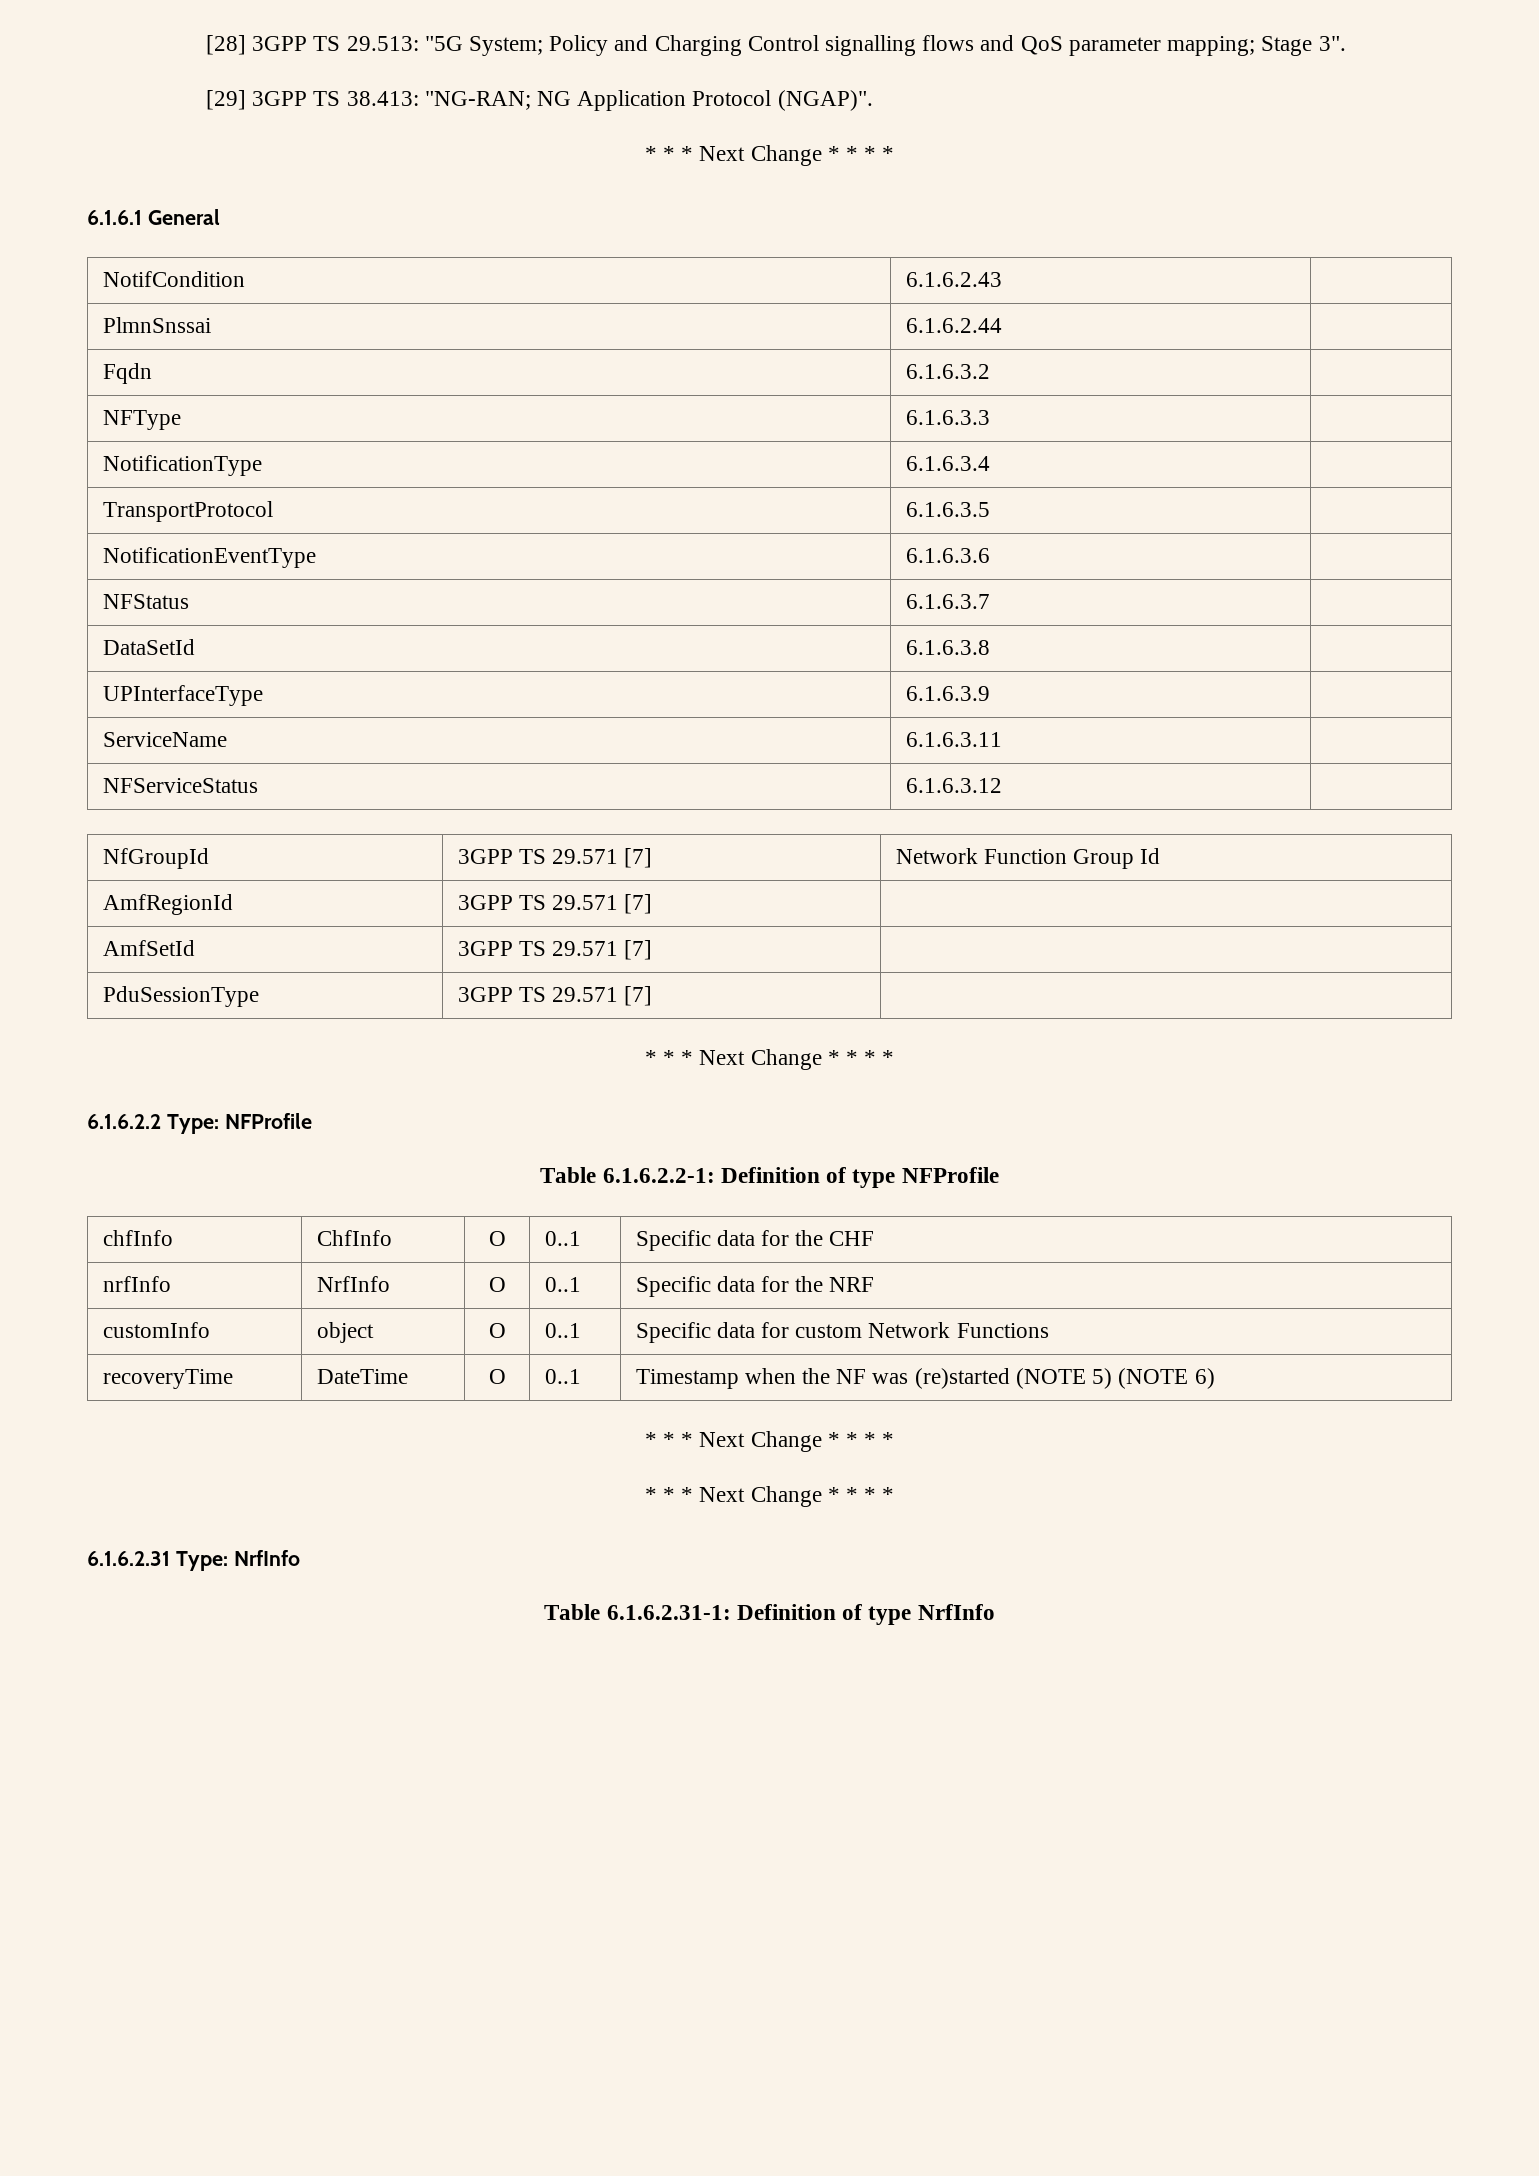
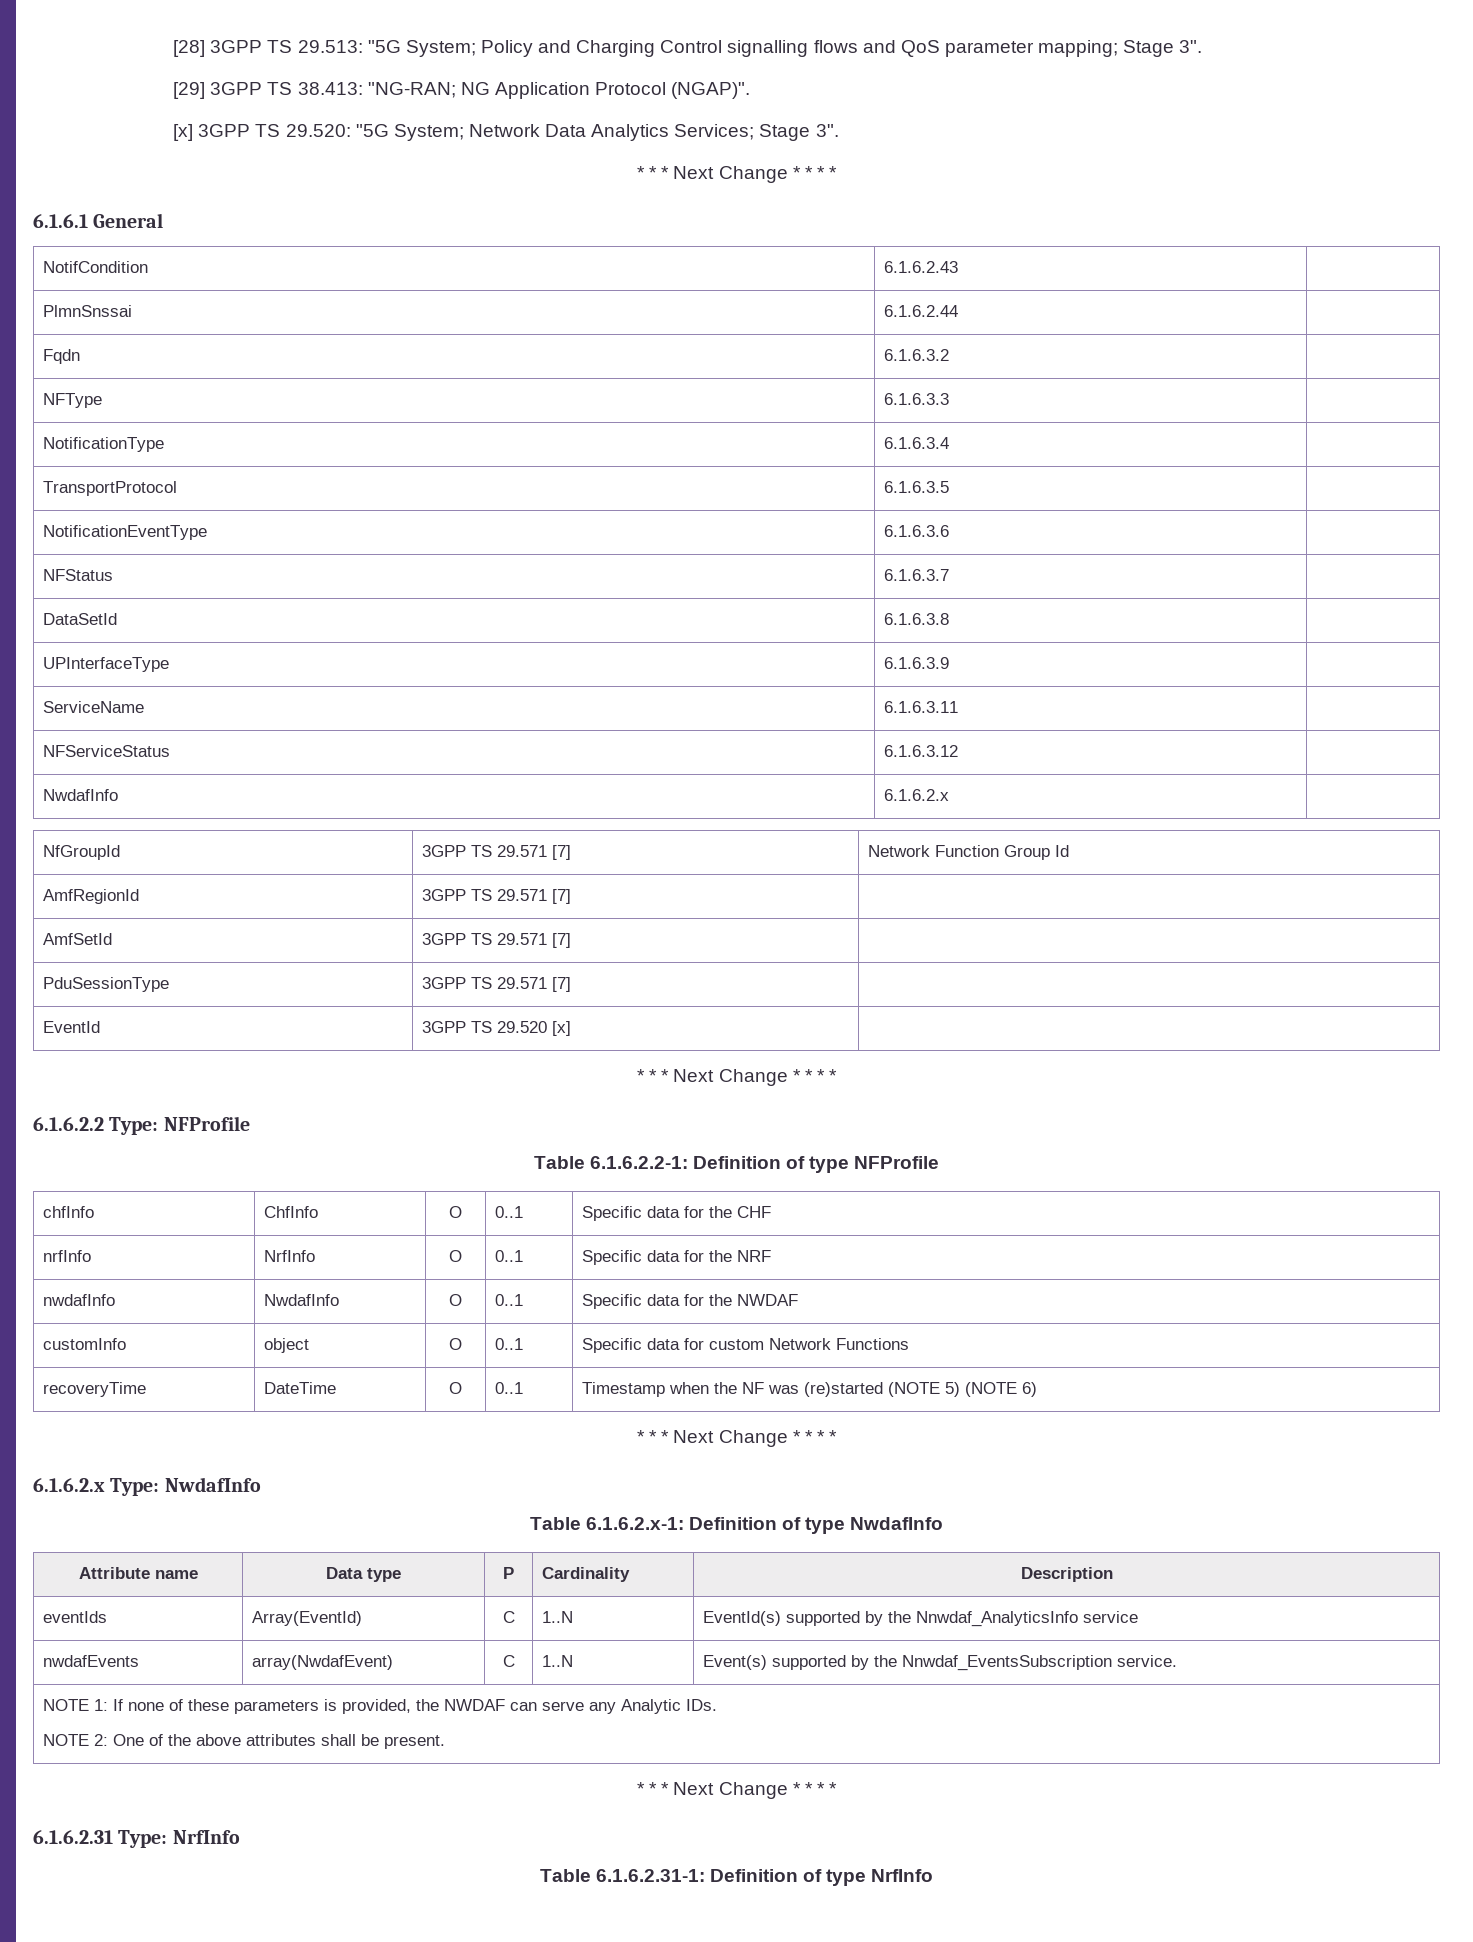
+ [x] 3GPP TS 29.520: "5G System; Network Data Analytics Services; Stage 3".
+ NwdafInfo | 6.1.6.2.x |
+ EventId | 3GPP TS 29.520 [x] |
+ nwdafInfo | NwdafInfo | O | 0..1 | Specific data for the NWDAF
+ 6.1.6.2.x Type: NwdafInfo
+ Table 6.1.6.2.x-1: Definition of type NwdafInfo
+ Attribute name | Data type | P | Cardinality | Description
+ eventIds | Array(EventId) | C | 1..N | EventId(s) supported by the Nnwdaf_AnalyticsInfo service
+ nwdafEvents | array(NwdafEvent) | C | 1..N | Event(s) supported by the Nnwdaf_EventsSubscription service.
+ NOTE 1: If none of these parameters is provided, the NWDAF can serve any Analytic IDs.
+ NOTE 2: One of the above attributes shall be present.

